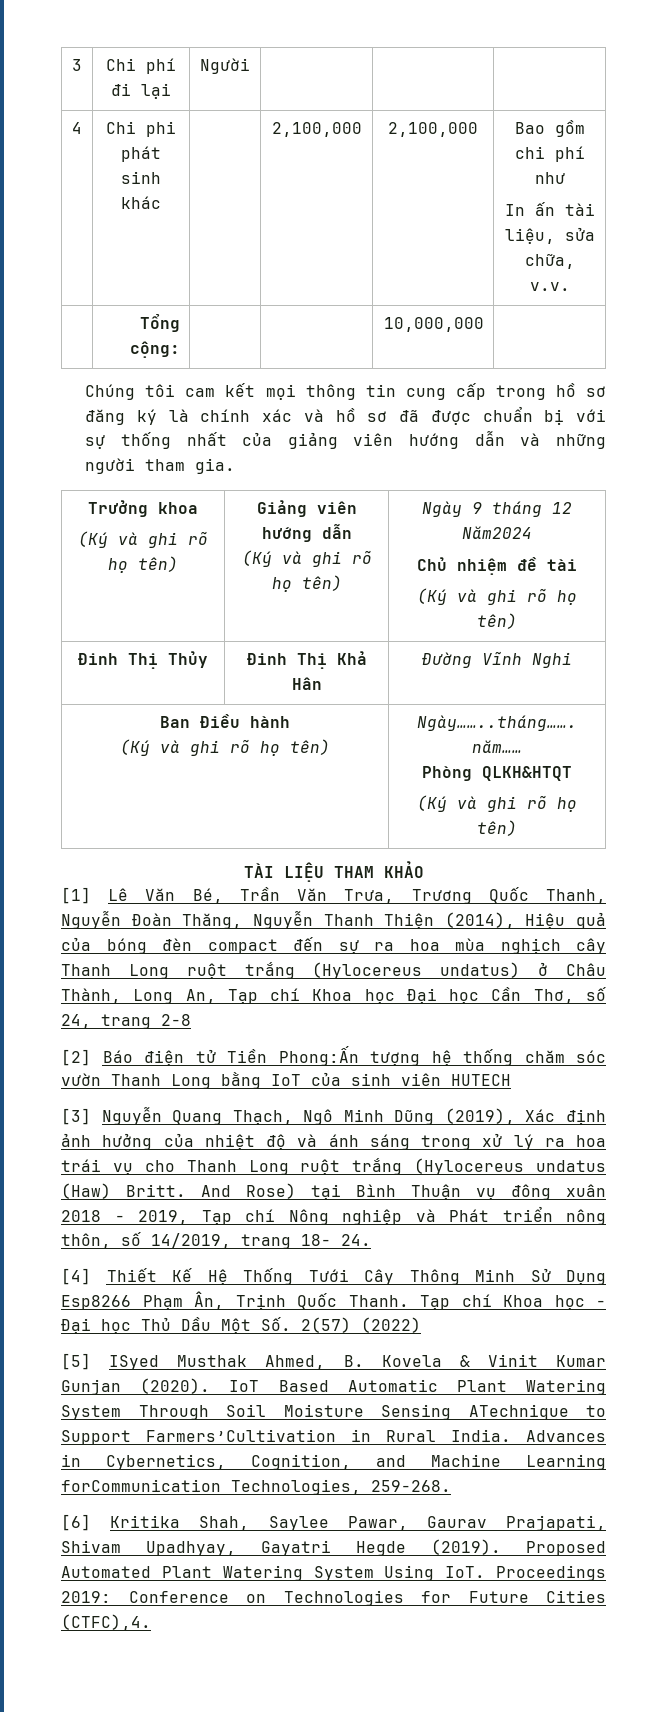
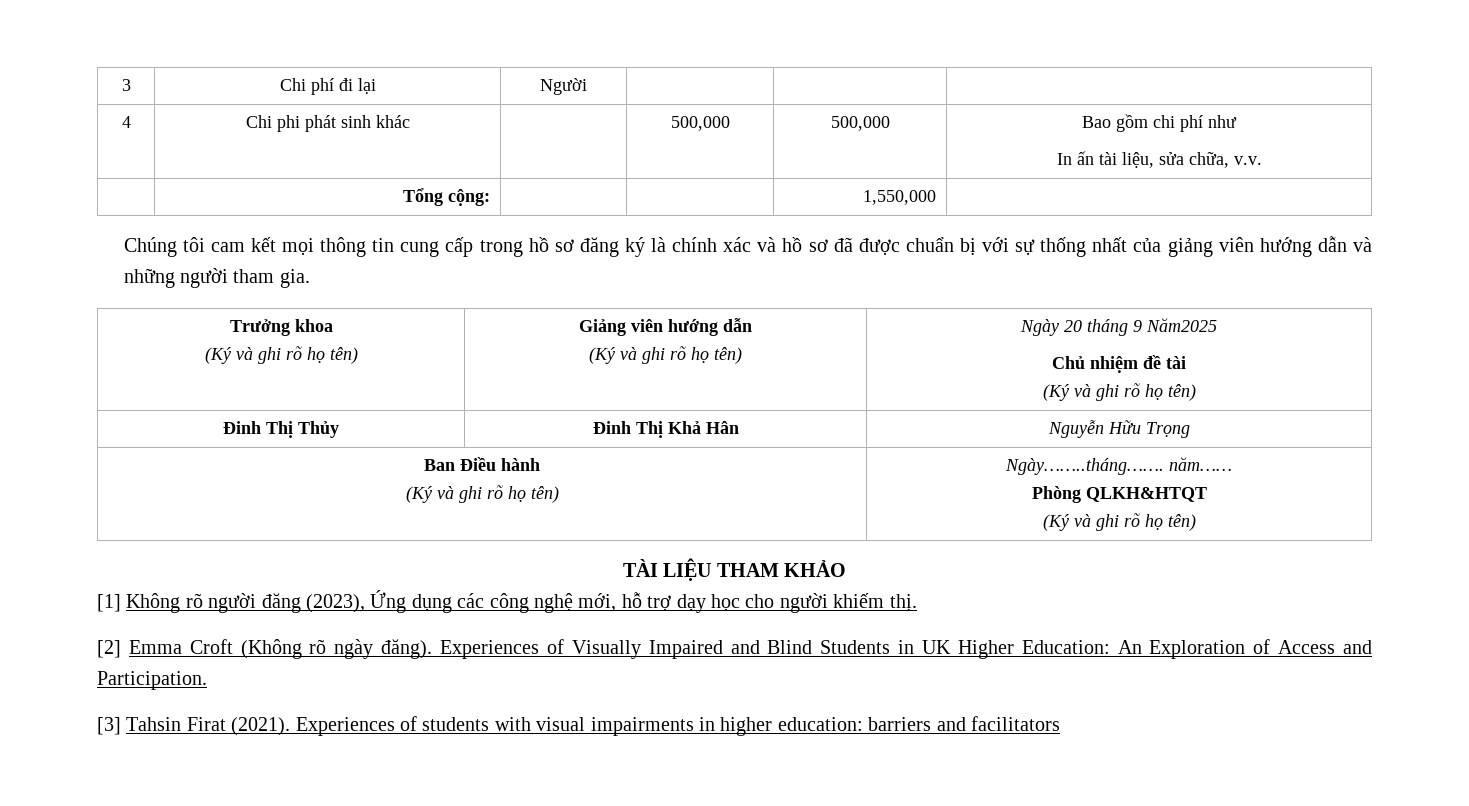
- 4 | Chi phi phát sinh khác | | 2,100,000 | 2,100,000 | Bao gồm chi phí như
+ 4 | Chi phi phát sinh khác | | 500,000 | 500,000 | Bao gồm chi phí như
- | Tổng cộng: | | | 10,000,000 |
+ | Tổng cộng: | | | 1,550,000 |
  Trưởng khoa
  (Ký và ghi rõ họ tên) | Giảng viên hướng dẫn
- (Ký và ghi rõ họ tên) | Ngày 9 tháng 12 Năm2024
+ (Ký và ghi rõ họ tên) | Ngày 20 tháng 9 Năm2025
- Đinh Thị Thủy | Đinh Thị Khả Hân | Đường Vĩnh Nghi
+ Đinh Thị Thủy | Đinh Thị Khả Hân | Nguyễn Hữu Trọng
- [1] Lê Văn Bé, Trần Văn Trưa, Trương Quốc Thanh, Nguyễn Đoàn Thăng, Nguyễn Thanh Thiện (2014), Hiệu quả của bóng đèn compact đến sự ra hoa mùa nghịch cây Thanh Long ruột trắng (Hylocereus undatus) ở Châu Thành, Long An, Tạp chí Khoa học Đại học Cần Thơ, số 24, trang 2-8
- [2] Báo điện tử Tiền Phong:Ấn tượng hệ thống chăm sóc vườn Thanh Long bằng IoT của sinh viên HUTECH
- [3] Nguyễn Quang Thạch, Ngô Minh Dũng (2019), Xác định ảnh hưởng của nhiệt độ và ánh sáng trong xử lý ra hoa trái vụ cho Thanh Long ruột trắng (Hylocereus undatus (Haw) Britt. And Rose) tại Bình Thuận vụ đông xuân 2018 - 2019, Tạp chí Nông nghiệp và Phát triển nông thôn, số 14/2019, trang 18- 24.
- [4] Thiết Kế Hệ Thống Tưới Cây Thông Minh Sử Dụng Esp8266 Phạm Ân, Trịnh Quốc Thanh. Tạp chí Khoa học - Đại học Thủ Dầu Một Số. 2(57) (2022)
- [5] ISyed Musthak Ahmed, B. Kovela & Vinit Kumar Gunjan (2020). IoT Based Automatic Plant Watering System Through Soil Moisture Sensing ATechnique to Support Farmers’Cultivation in Rural India. Advances in Cybernetics, Cognition, and Machine Learning forCommunication Technologies, 259-268.
- [6] Kritika Shah, Saylee Pawar, Gaurav Prajapati, Shivam Upadhyay, Gayatri Hegde (2019). Proposed Automated Plant Watering System Using IoT. Proceedings 2019: Conference on Technologies for Future Cities (CTFC),4.
+ [1] Không rõ người đăng (2023), Ứng dụng các công nghệ mới, hỗ trợ dạy học cho người khiếm thị.
+ [2] Emma Croft (Không rõ ngày đăng). Experiences of Visually Impaired and Blind Students in UK Higher Education: An Exploration of Access and Participation.
+ [3] Tahsin Firat (2021). Experiences of students with visual impairments in higher education: barriers and facilitators

